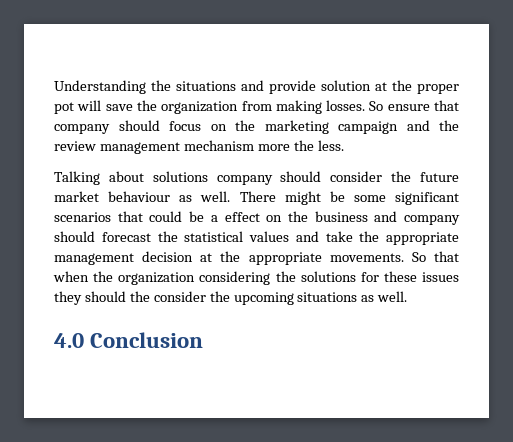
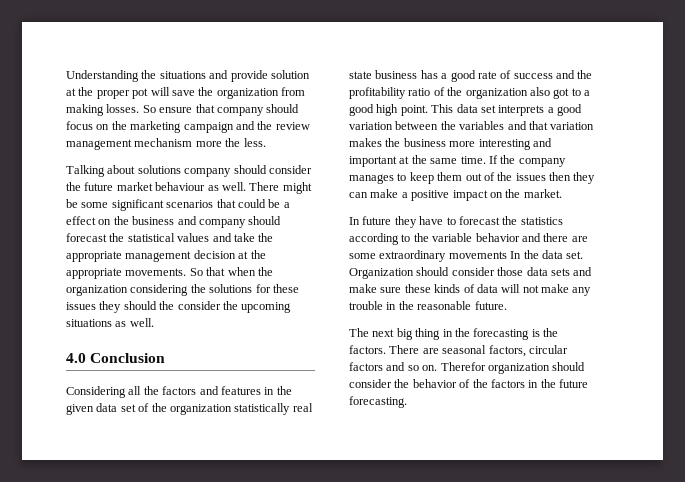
+ Considering all the factors and features in the given data set of the organization statistically real state business has a good rate of success and the profitability ratio of the organization also got to a good high point. This data set interprets a good variation between the variables and that variation makes the business more interesting and important at the same time. If the company manages to keep them out of the issues then they can make a positive impact on the market.
+ In future they have to forecast the statistics according to the variable behavior and there are some extraordinary movements In the data set. Organization should consider those data sets and make sure these kinds of data will not make any trouble in the reasonable future.
+ The next big thing in the forecasting is the factors. There are seasonal factors, circular factors and so on. Therefor organization should consider the behavior of the factors in the future forecasting.

